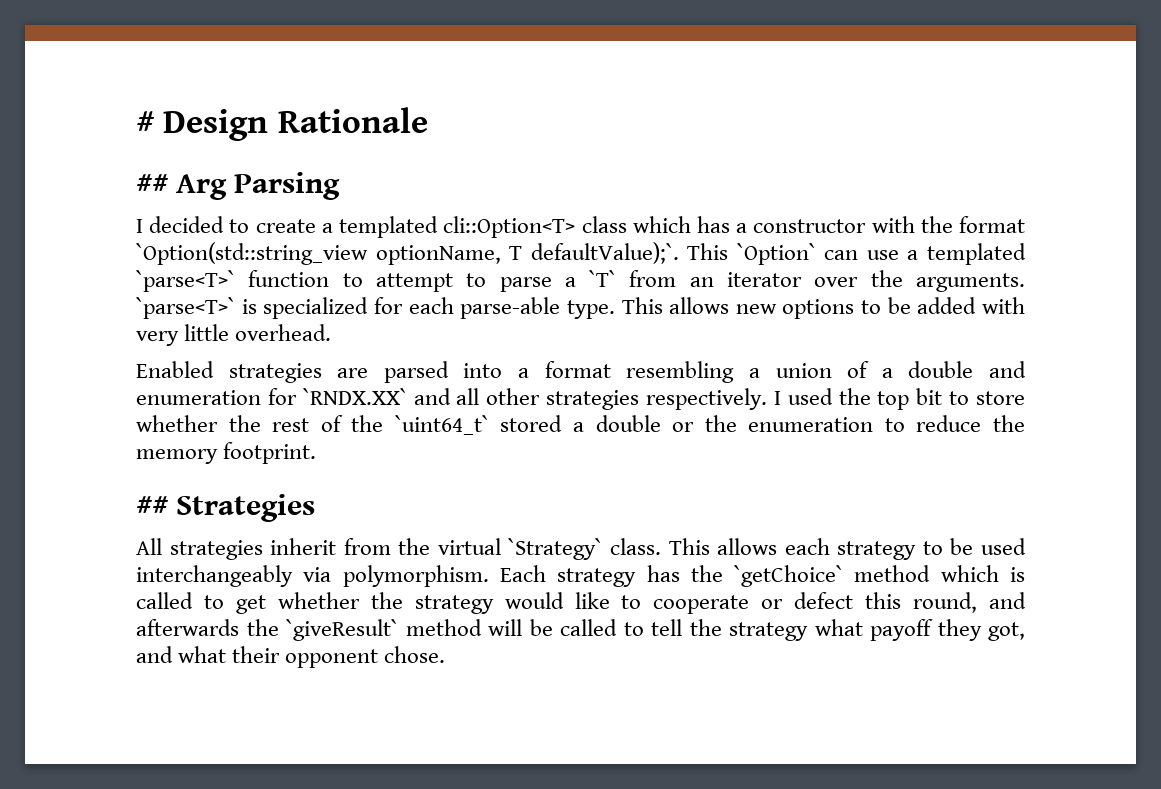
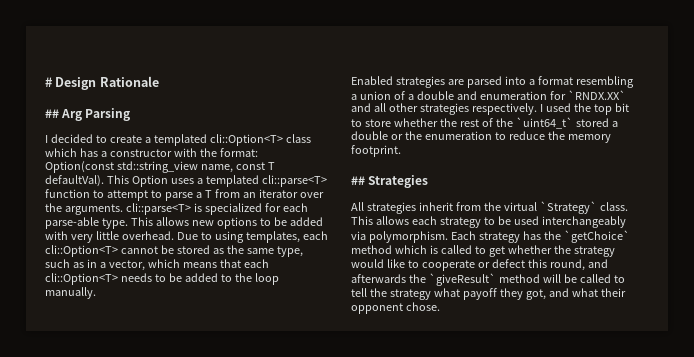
- I decided to create a templated cli::Option<T> class which has a constructor with the format `Option(std::string_view optionName, T defaultValue);`. This `Option` can use a templated `parse<T>` function to attempt to parse a `T` from an iterator over the arguments. `parse<T>` is specialized for each parse-able type.
+ I decided to create a templated cli::Option<T> class which has a constructor with the format: Option(const std::string_view name, const T defaultVal). This Option uses a templated cli::parse<T> function to attempt to parse a T from an iterator over the arguments. cli::parse<T> is specialized for each parse-able type.
+ Due to using templates, each cli::Option<T> cannot be stored as the same type, such as in a vector, which means that each cli::Option<T> needs to be added to the loop manually.

